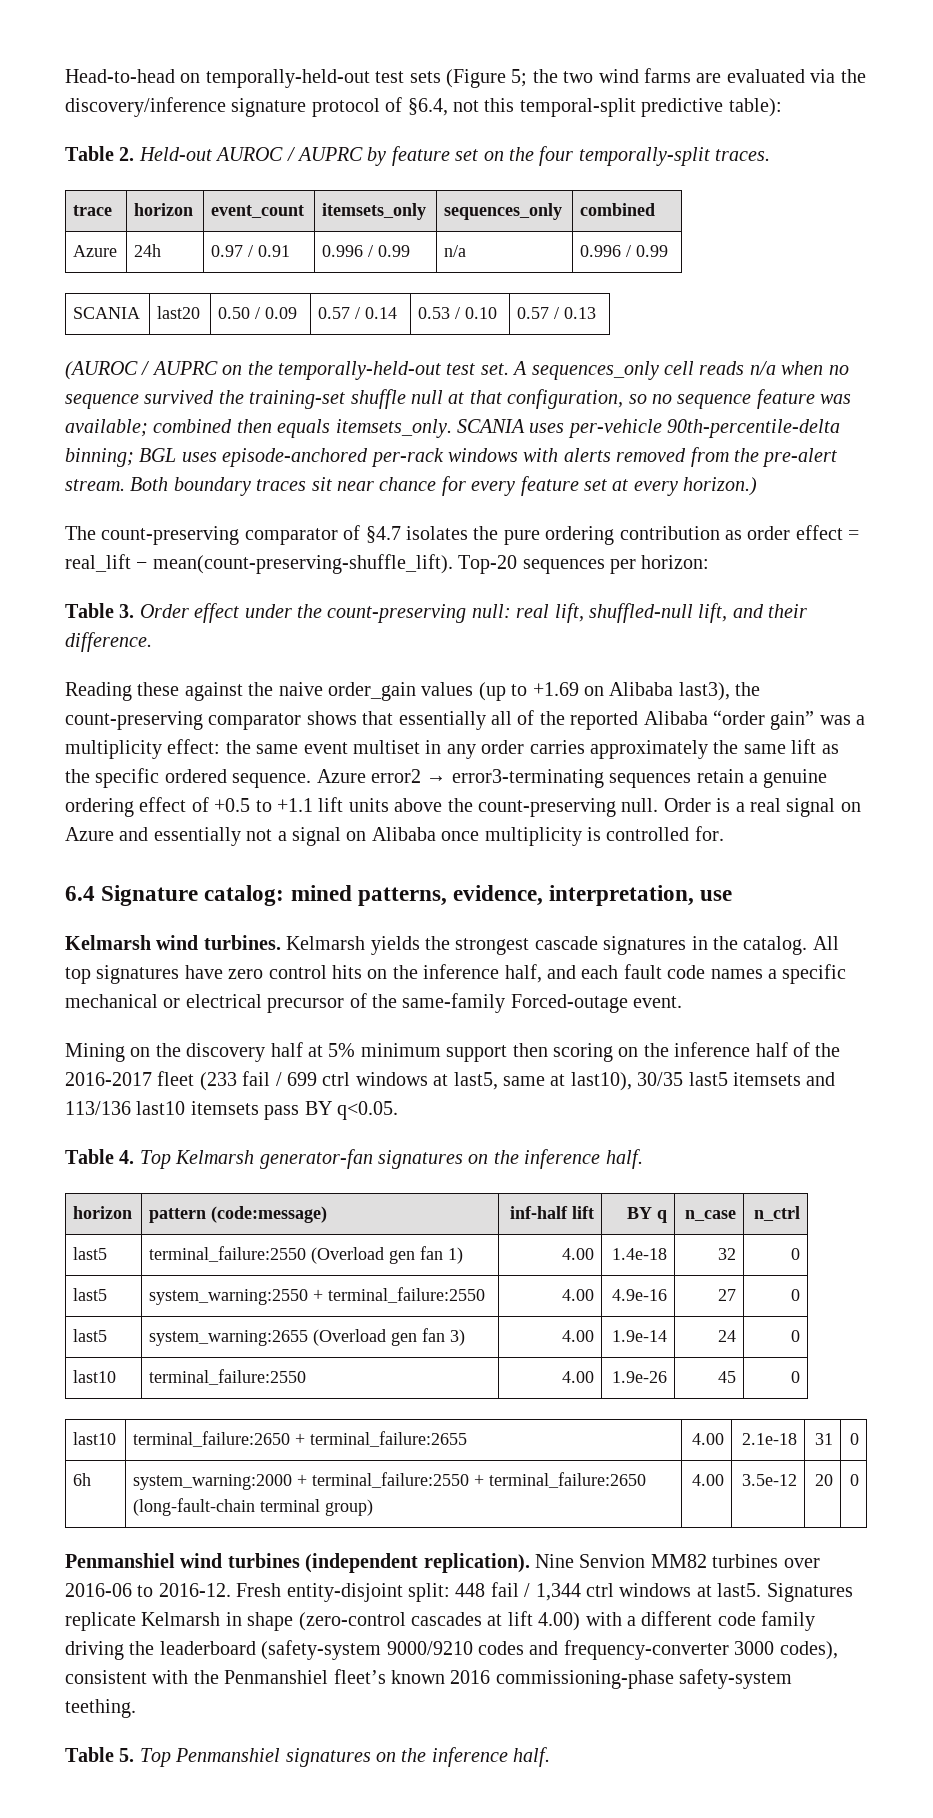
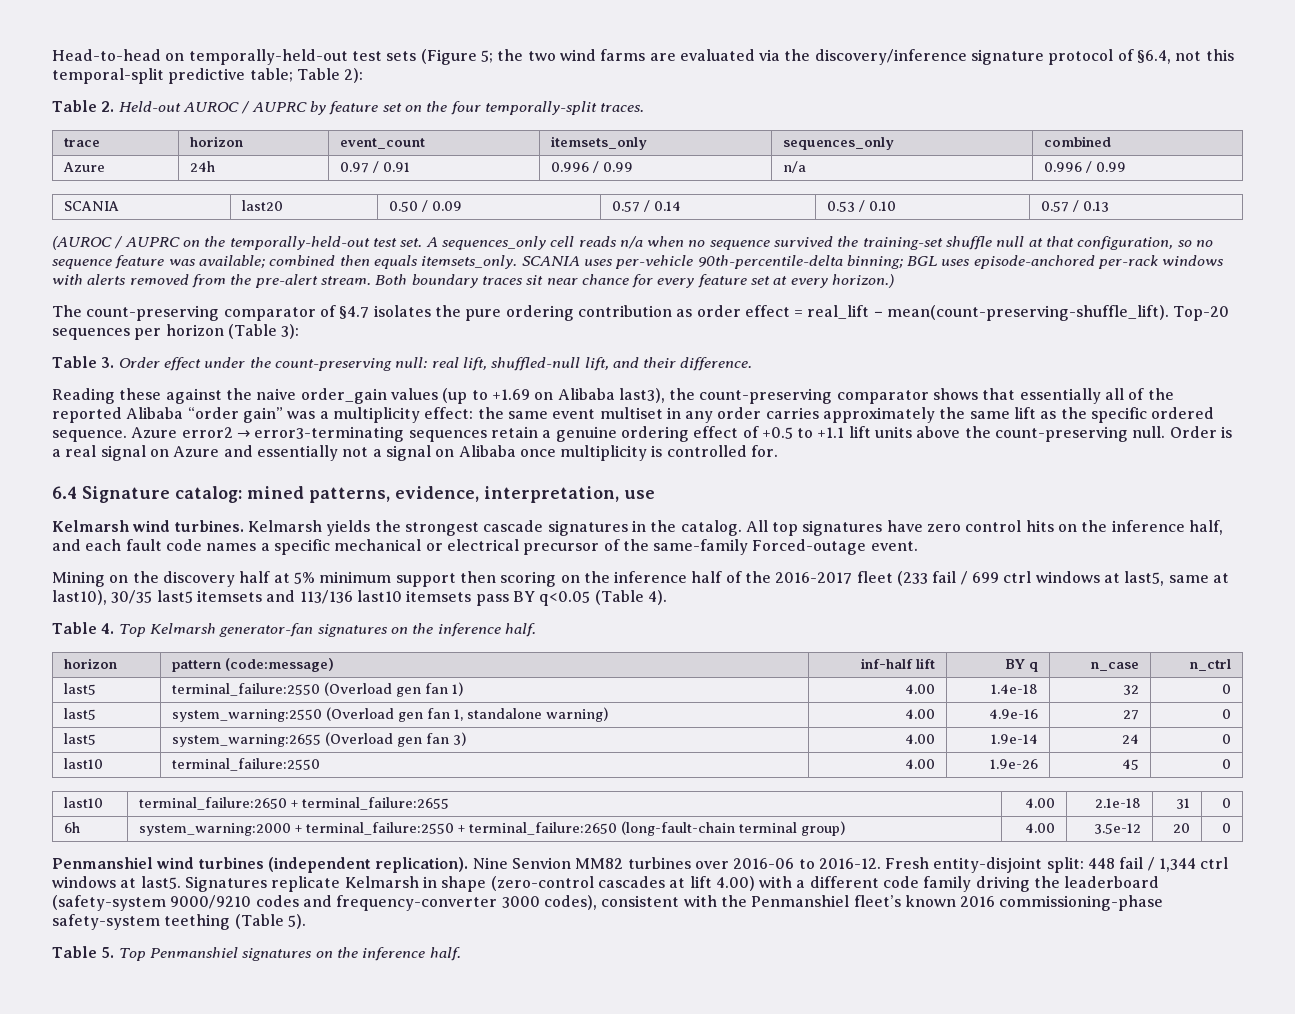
- Head-to-head on temporally-held-out test sets (Figure 5; the two wind farms are evaluated via the discovery/inference signature protocol of §6.4, not this temporal-split predictive table):
+ Head-to-head on temporally-held-out test sets (Figure 5; the two wind farms are evaluated via the discovery/inference signature protocol of §6.4, not this temporal-split predictive table; Table 2):
- Top-20 sequences per horizon:
+ Top-20 sequences per horizon (Table 3):
- Mining on the discovery half at 5% minimum support then scoring on the inference half of the 2016-2017 fleet (233 fail / 699 ctrl windows at last5, same at last10), 30/35 last5 itemsets and 113/136 last10 itemsets pass BY q<0.05.
+ Mining on the discovery half at 5% minimum support then scoring on the inference half of the 2016-2017 fleet (233 fail / 699 ctrl windows at last5, same at last10), 30/35 last5 itemsets and 113/136 last10 itemsets pass BY q<0.05 (Table 4).
- last5 | system_warning:2550 + terminal_failure:2550 | 4.00 | 4.9e-16 | 27 | 0
+ last5 | system_warning:2550 (Overload gen fan 1, standalone warning) | 4.00 | 4.9e-16 | 27 | 0
- Signatures replicate Kelmarsh in shape (zero-control cascades at lift 4.00) with a different code family driving the leaderboard (safety-system 9000/9210 codes and frequency-converter 3000 codes), consistent with the Penmanshiel fleet’s known 2016 commissioning-phase safety-system teething.
+ Signatures replicate Kelmarsh in shape (zero-control cascades at lift 4.00) with a different code family driving the leaderboard (safety-system 9000/9210 codes and frequency-converter 3000 codes), consistent with the Penmanshiel fleet’s known 2016 commissioning-phase safety-system teething (Table 5).

